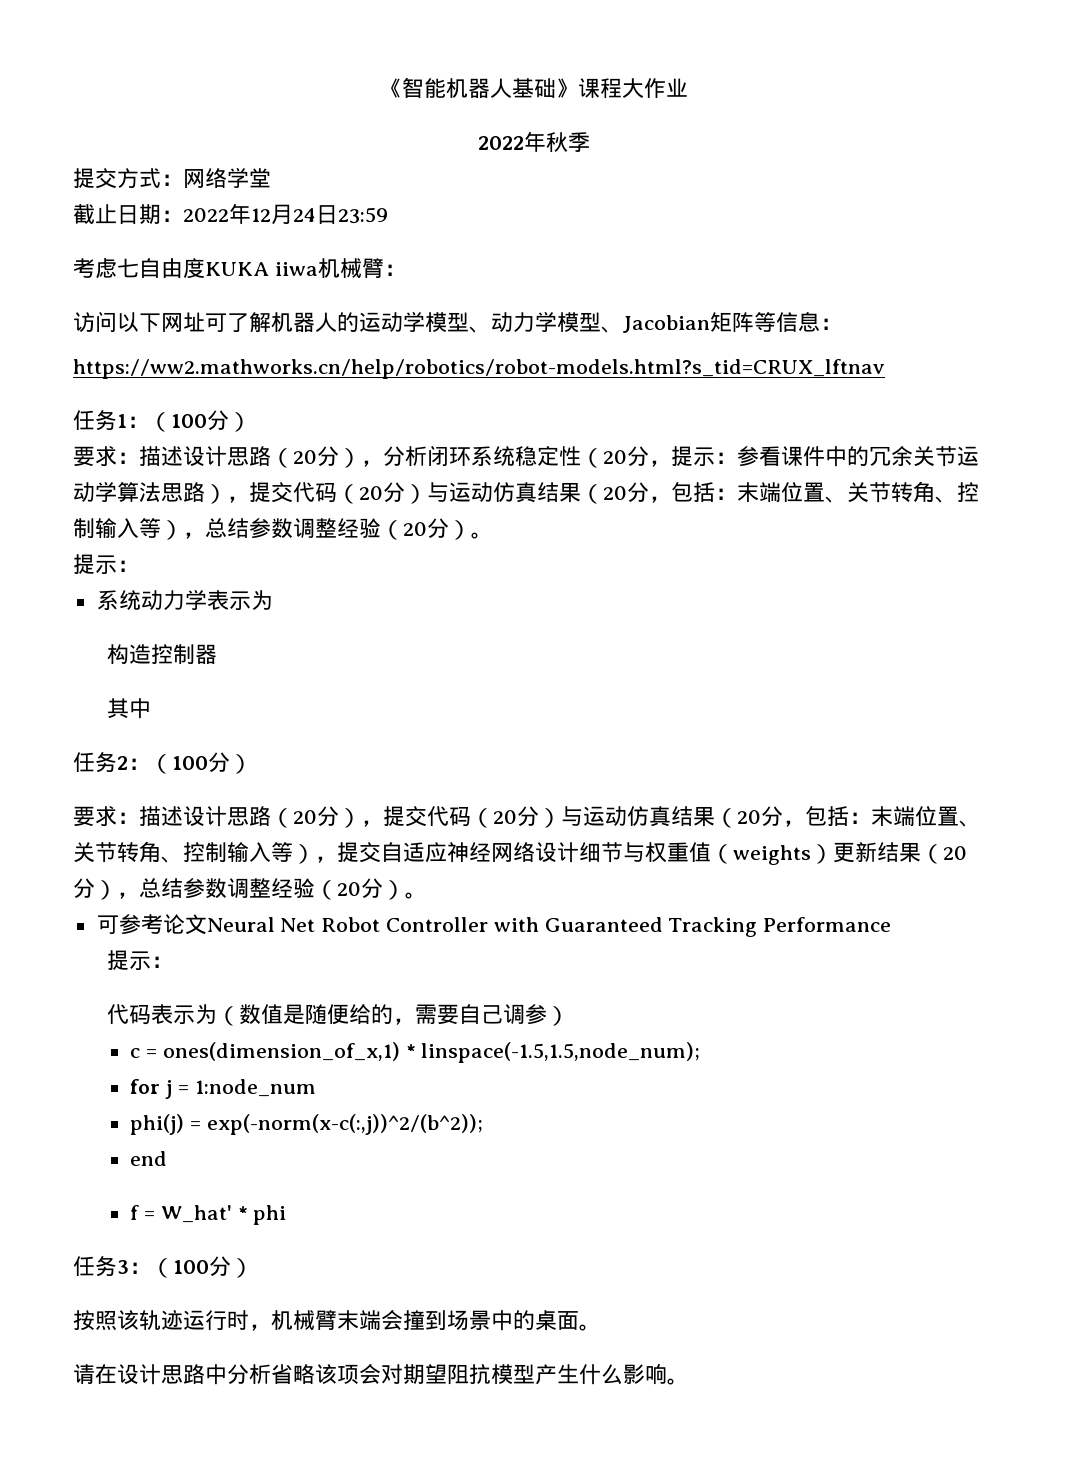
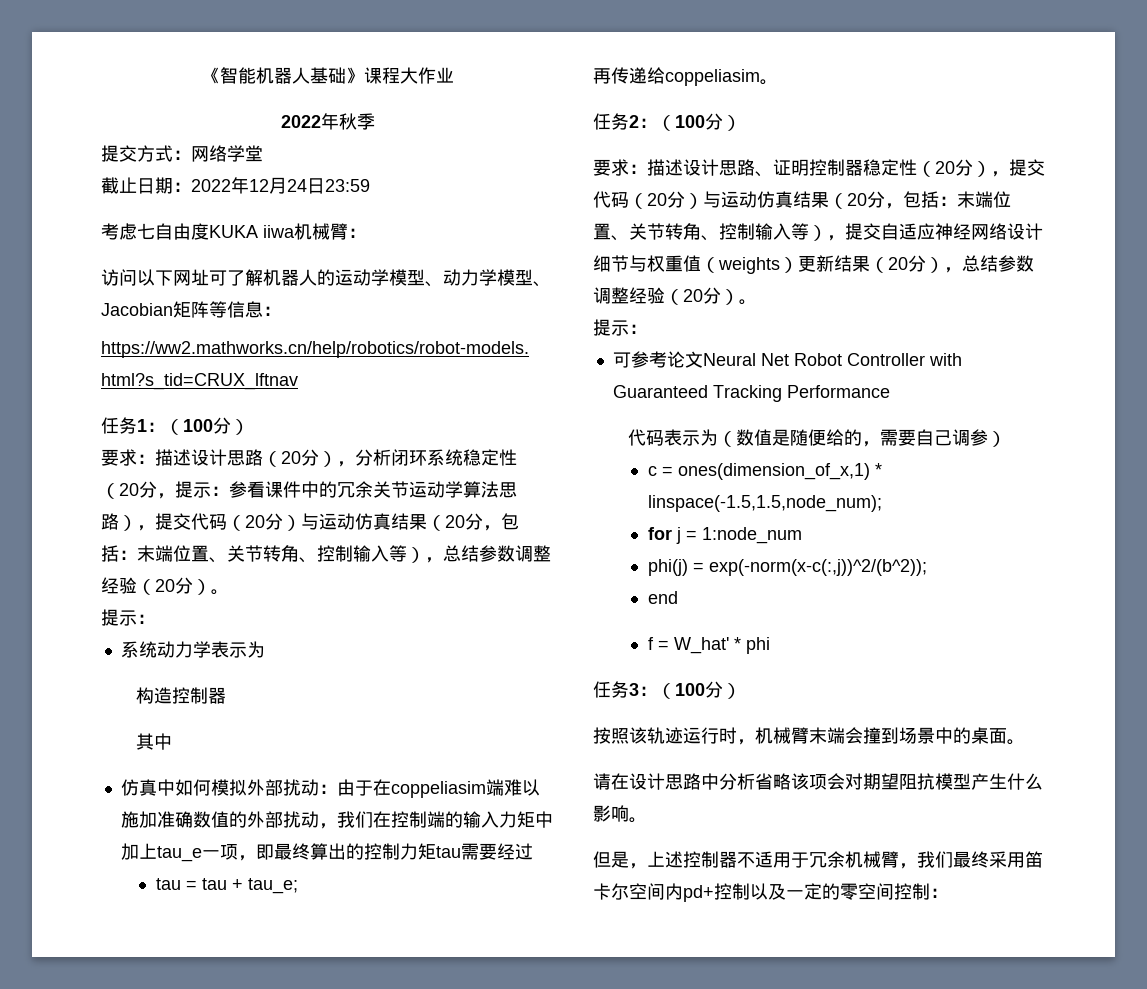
+ 仿真中如何模拟外部扰动：由于在coppeliasim端难以施加准确数值的外部扰动，我们在控制端的输入力矩中加上tau_e一项，即最终算出的控制力矩tau需要经过
+ tau = tau + tau_e;
+ 再传递给coppeliasim。
- 要求：描述设计思路（20分），提交代码（20分）与运动仿真结果（20分，包括：末端位置、关节转角、控制输入等），提交自适应神经网络设计细节与权重值（weights）更新结果（20分），总结参数调整经验（20分）。
+ 要求：描述设计思路、证明控制器稳定性（20分），提交代码（20分）与运动仿真结果（20分，包括：末端位置、关节转角、控制输入等），提交自适应神经网络设计细节与权重值（weights）更新结果（20分），总结参数调整经验（20分）。
+ 提示：
  可参考论文Neural Net Robot Controller with Guaranteed Tracking Performance
- 提示：
+ 但是，上述控制器不适用于冗余机械臂，我们最终采用笛卡尔空间内pd+控制以及一定的零空间控制：

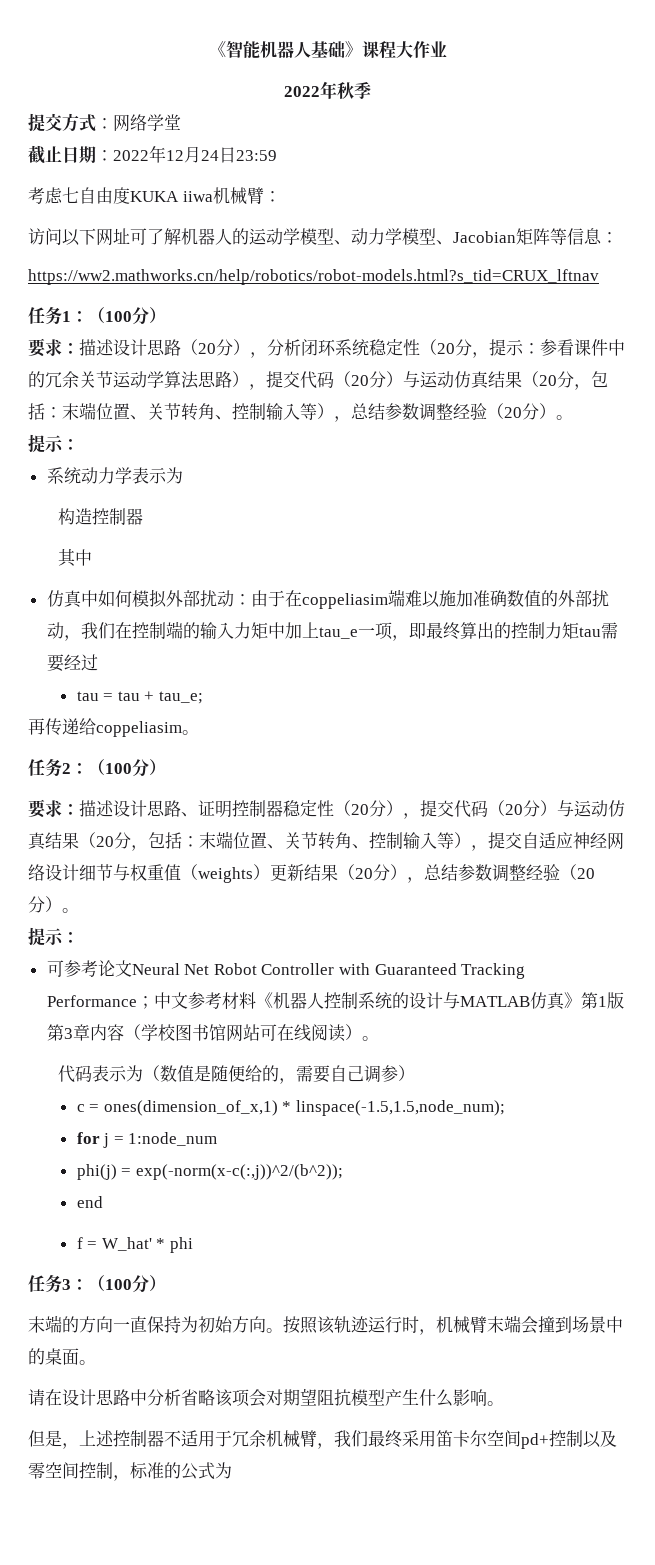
- 可参考论文Neural Net Robot Controller with Guaranteed Tracking Performance
+ 可参考论文Neural Net Robot Controller with Guaranteed Tracking Performance；中文参考材料《机器人控制系统的设计与MATLAB仿真》第1版第3章内容（学校图书馆网站可在线阅读）。
+ 末端的方向一直保持为初始方向。
- 但是，上述控制器不适用于冗余机械臂，我们最终采用笛卡尔空间内pd+控制以及一定的零空间控制：
+ 但是，上述控制器不适用于冗余机械臂，我们最终采用笛卡尔空间pd+控制以及零空间控制，标准的公式为

